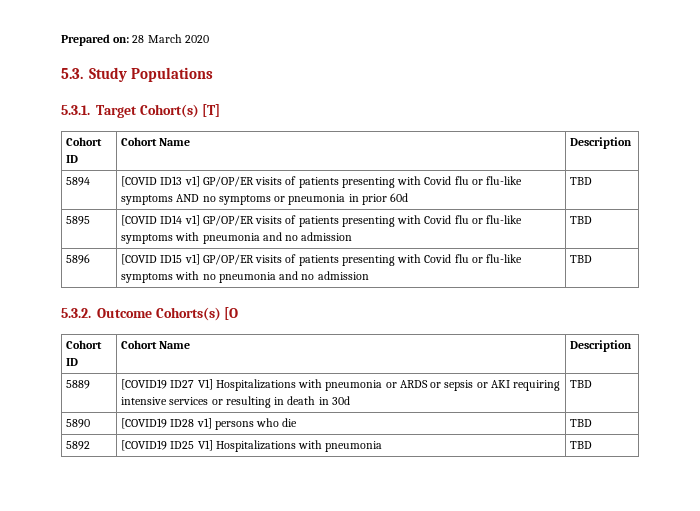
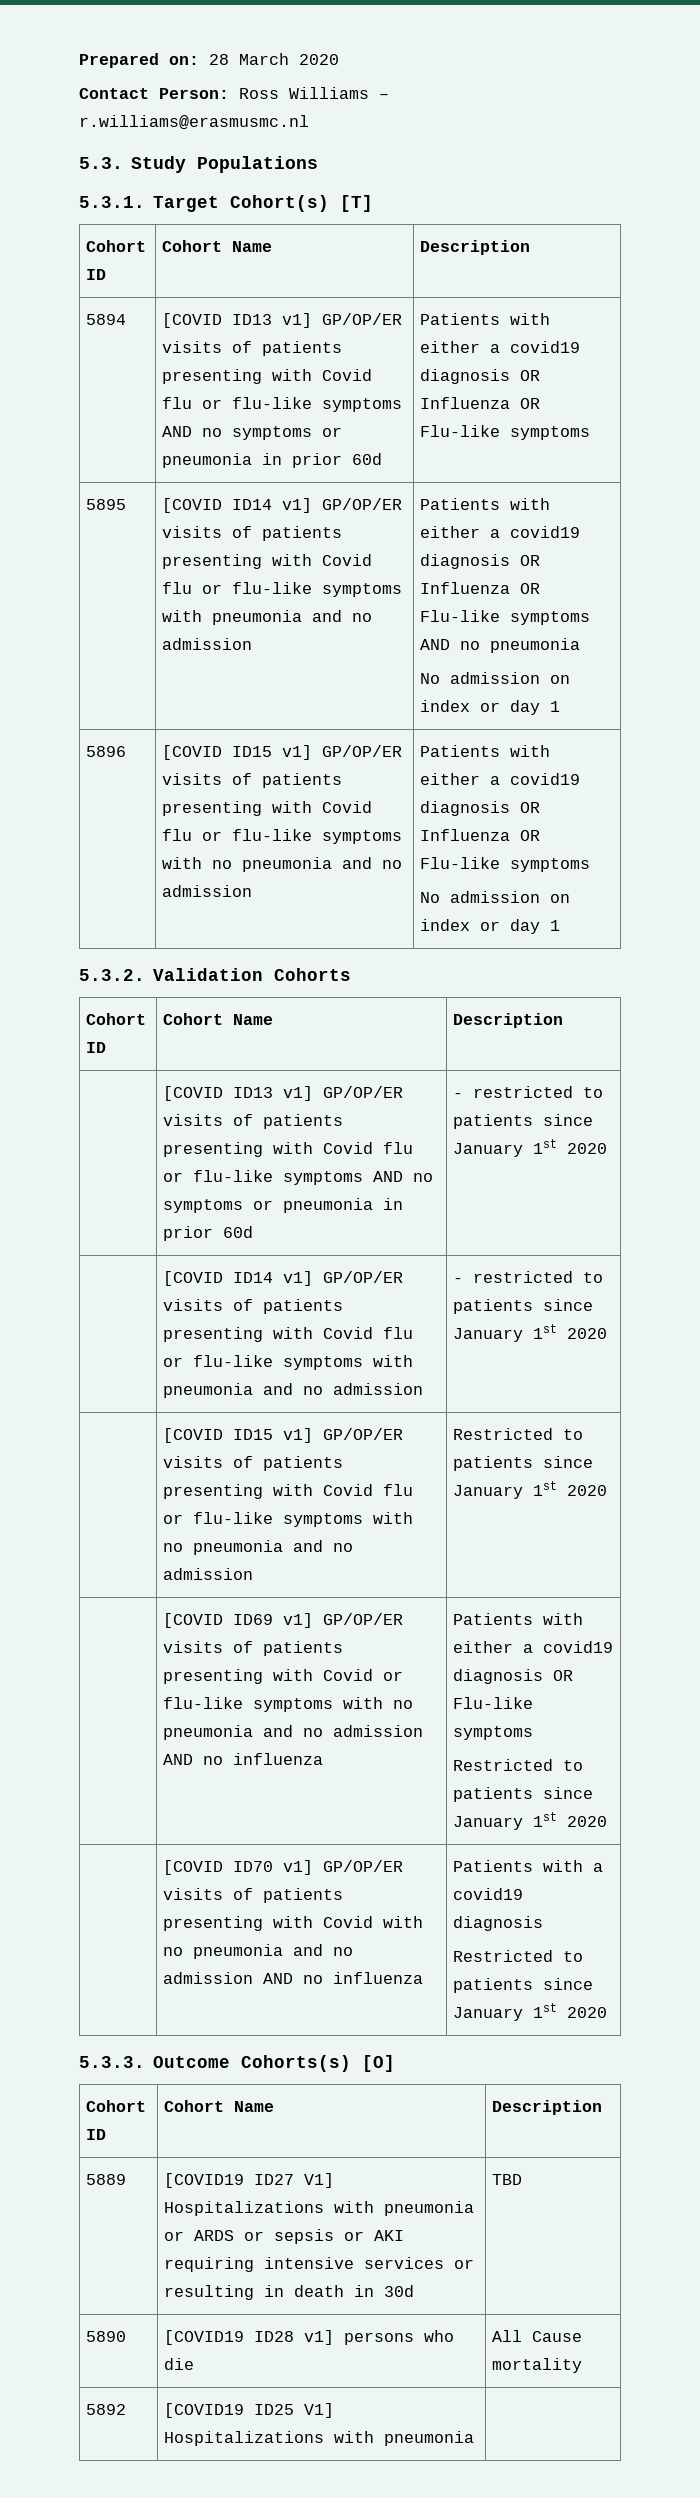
+ Contact Person: Ross Williams – r.williams@erasmusmc.nl
- 5894 | [COVID ID13 v1] GP/OP/ER visits of patients presenting with Covid flu or flu-like symptoms AND no symptoms or pneumonia in prior 60d | TBD
+ 5894 | [COVID ID13 v1] GP/OP/ER visits of patients presenting with Covid flu or flu-like symptoms AND no symptoms or pneumonia in prior 60d | Patients with either a covid19 diagnosis OR Influenza OR Flu-like symptoms
- [COVID ID14 v1] GP/OP/ER visits of patients presenting with Covid flu or flu-like symptoms with pneumonia and no admission | TBD
+ [COVID ID14 v1] GP/OP/ER visits of patients presenting with Covid flu or flu-like symptoms with pneumonia and no admission | Patients with either a covid19 diagnosis OR Influenza OR Flu-like symptoms AND no pneumonia
+ No admission on index or day 1
- 5896 | [COVID ID15 v1] GP/OP/ER visits of patients presenting with Covid flu or flu-like symptoms with no pneumonia and no admission | TBD
- 5.3.2. Outcome Cohorts(s) [O
+ 5896 | [COVID ID15 v1] GP/OP/ER visits of patients presenting with Covid flu or flu-like symptoms with no pneumonia and no admission | Patients with either a covid19 diagnosis OR Influenza OR Flu-like symptoms
+ No admission on index or day 1
+ 5.3.2. Validation Cohorts
+ Cohort ID | Cohort Name | Description
+ | [COVID ID13 v1] GP/OP/ER visits of patients presenting with Covid flu or flu-like symptoms AND no symptoms or pneumonia in prior 60d | - restricted to patients since January 1st 2020
+ | [COVID ID14 v1] GP/OP/ER visits of patients presenting with Covid flu or flu-like symptoms with pneumonia and no admission | - restricted to patients since January 1st 2020
+ | [COVID ID15 v1] GP/OP/ER visits of patients presenting with Covid flu or flu-like symptoms with no pneumonia and no admission | Restricted to patients since January 1st 2020
+ | [COVID ID69 v1] GP/OP/ER visits of patients presenting with Covid or flu-like symptoms with no pneumonia and no admission AND no influenza | Patients with either a covid19 diagnosis OR Flu-like symptoms
+ Restricted to patients since January 1st 2020
+ | [COVID ID70 v1] GP/OP/ER visits of patients presenting with Covid with no pneumonia and no admission AND no influenza | Patients with a covid19 diagnosis
+ Restricted to patients since January 1st 2020
+ 5.3.3. Outcome Cohorts(s) [O]
- 5890 | [COVID19 ID28 v1] persons who die | TBD
+ 5890 | [COVID19 ID28 v1] persons who die | All Cause mortality
- 5892 | [COVID19 ID25 V1] Hospitalizations with pneumonia | TBD
+ 5892 | [COVID19 ID25 V1] Hospitalizations with pneumonia |

